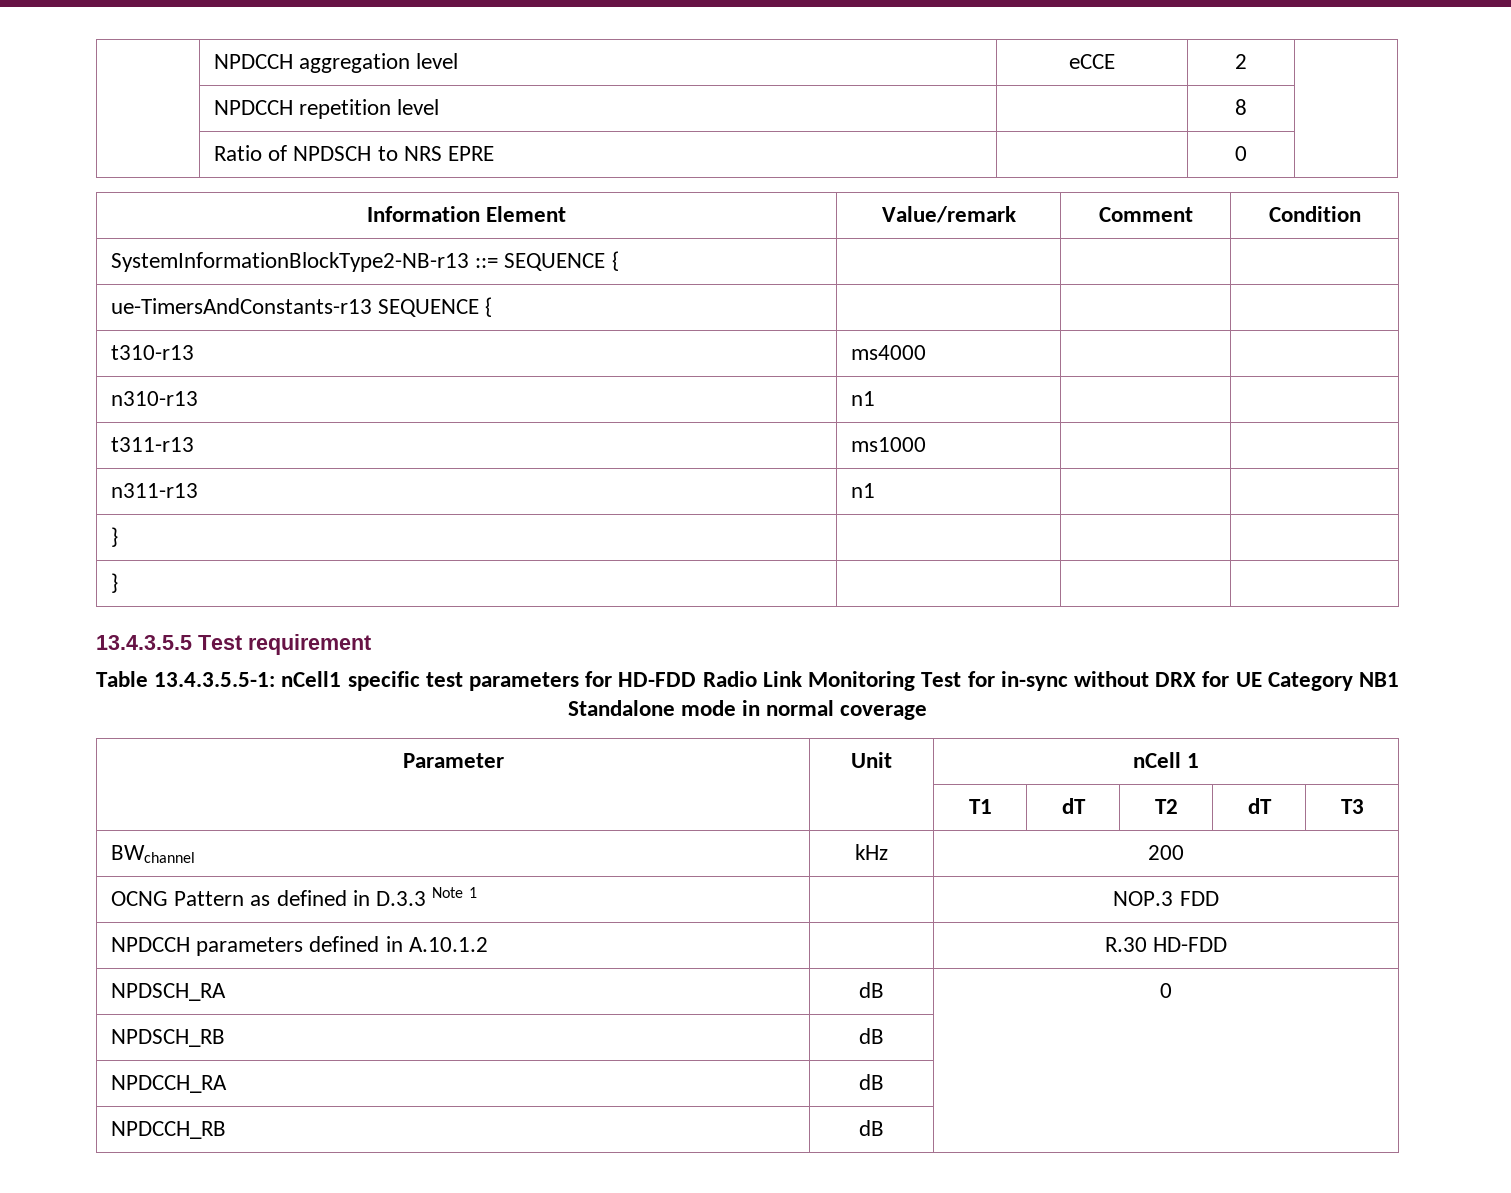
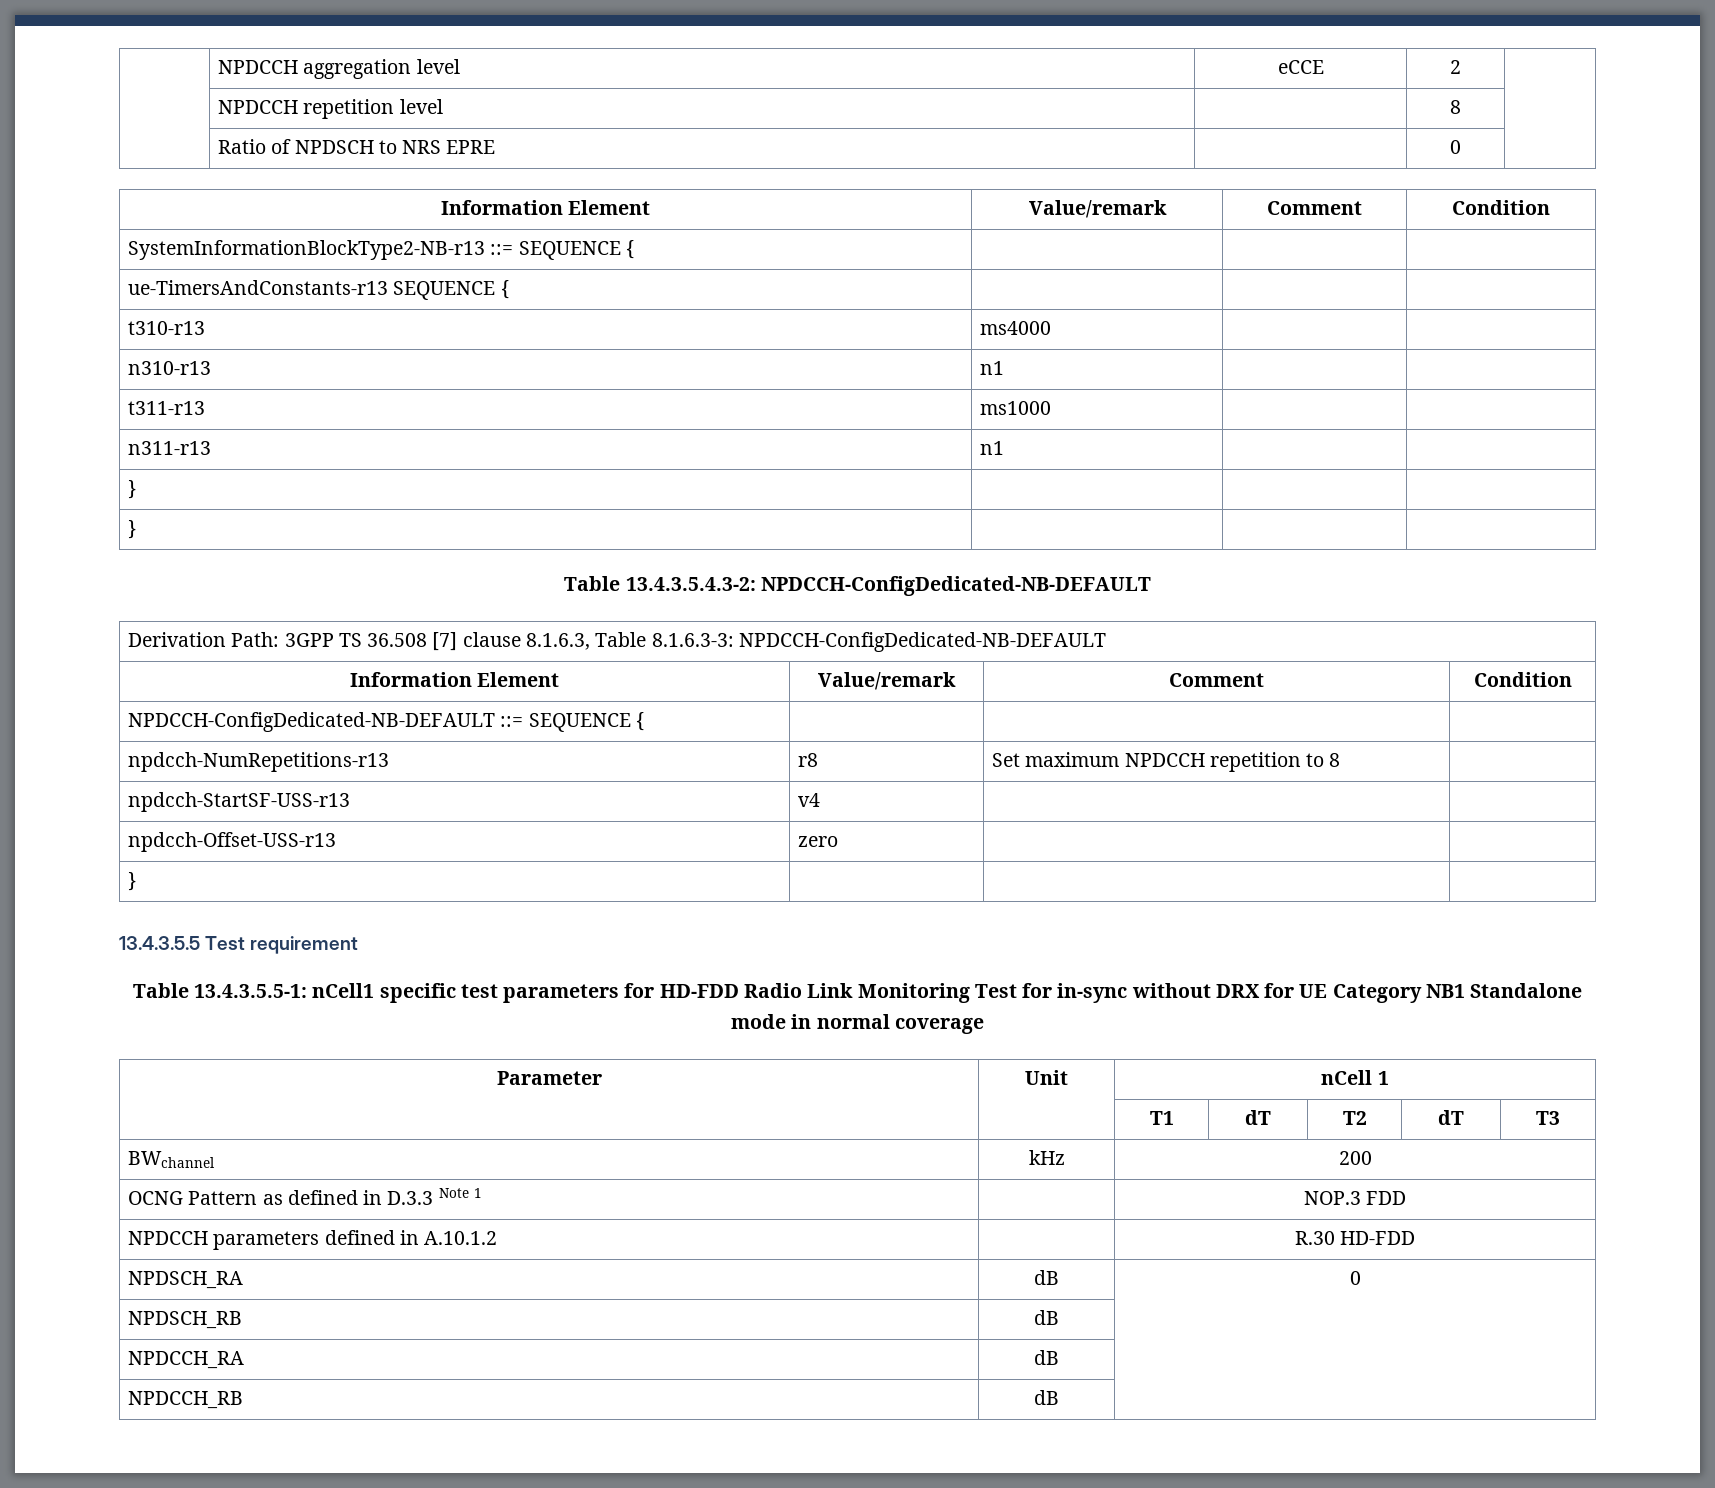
+ Table 13.4.3.5.4.3-2: NPDCCH-ConfigDedicated-NB-DEFAULT
+ Derivation Path: 3GPP TS 36.508 [7] clause 8.1.6.3, Table 8.1.6.3-3: NPDCCH-ConfigDedicated-NB-DEFAULT
+ Information Element | Value/remark | Comment | Condition
+ NPDCCH-ConfigDedicated-NB-DEFAULT ::= SEQUENCE { | | |
+ npdcch-NumRepetitions-r13 | r8 | Set maximum NPDCCH repetition to 8 |
+ npdcch-StartSF-USS-r13 | v4 | |
+ npdcch-Offset-USS-r13 | zero | |
+ } | | |

